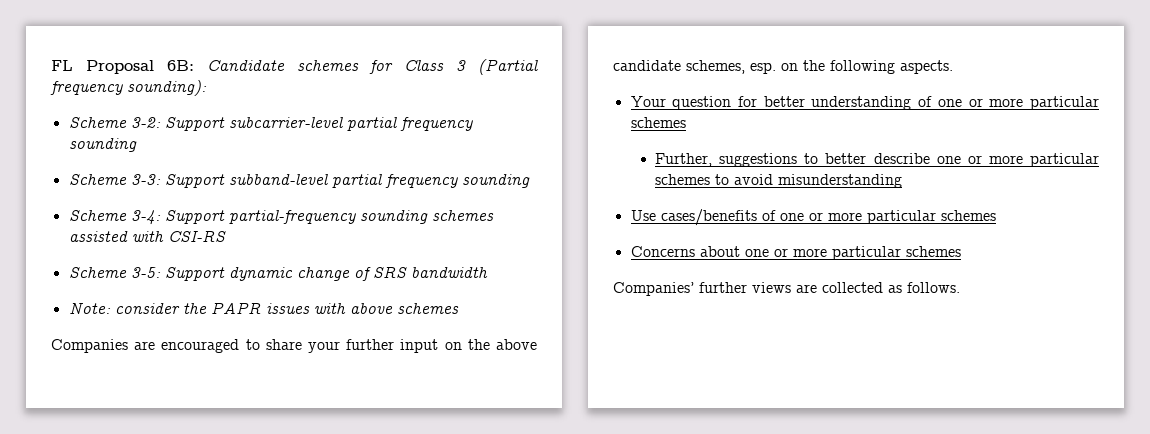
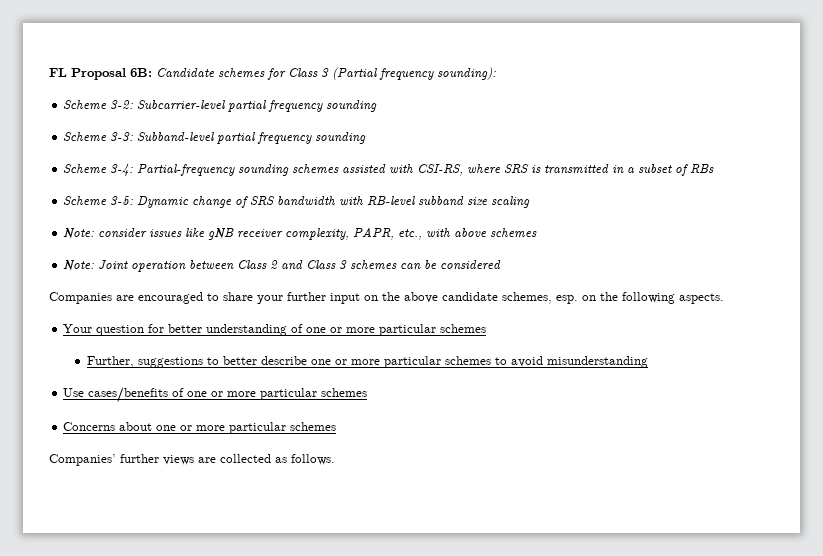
- Scheme 3-2: Support subcarrier-level partial frequency sounding
+ Scheme 3-2: Subcarrier-level partial frequency sounding
- Scheme 3-3: Support subband-level partial frequency sounding
+ Scheme 3-3: Subband-level partial frequency sounding
- Scheme 3-4: Support partial-frequency sounding schemes assisted with CSI-RS
+ Scheme 3-4: Partial-frequency sounding schemes assisted with CSI-RS, where SRS is transmitted in a subset of RBs
- Scheme 3-5: Support dynamic change of SRS bandwidth
- Note: consider the PAPR issues with above schemes
+ Scheme 3-5: Dynamic change of SRS bandwidth with RB-level subband size scaling
+ Note: consider issues like gNB receiver complexity, PAPR, etc., with above schemes
+ Note: Joint operation between Class 2 and Class 3 schemes can be considered

